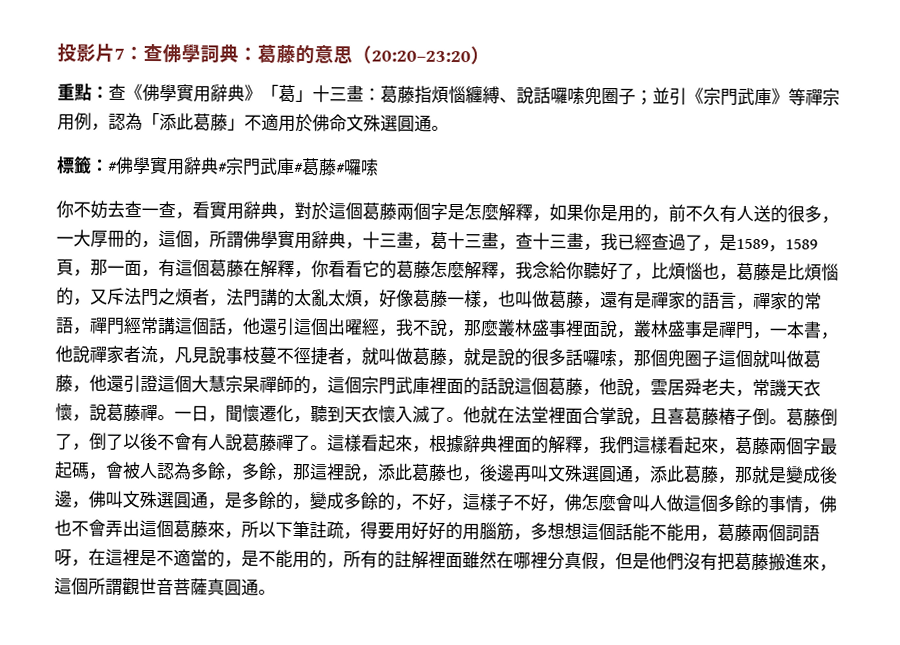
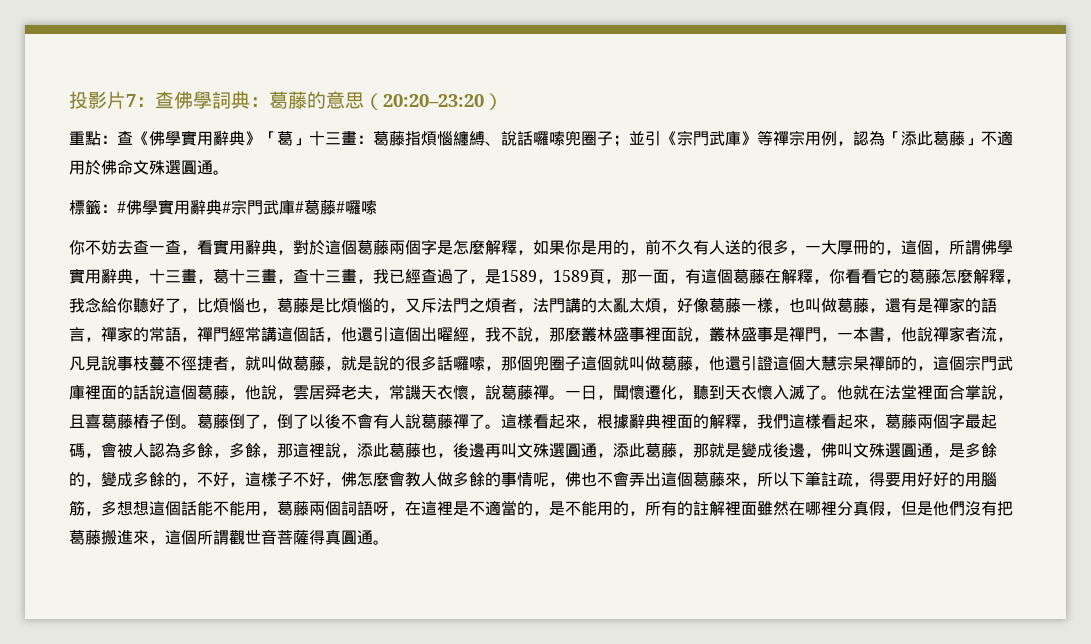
- 這樣看起來，根據辭典裡面的解釋，我們這樣看起來，葛藤兩個字最起碼，會被人認為多餘，多餘，那這裡說，添此葛藤也，後邊再叫文殊選圓通，添此葛藤，那就是變成後邊，佛叫文殊選圓通，是多餘的，變成多餘的，不好，這樣子不好，佛怎麼會叫人做這個多餘的事情，佛也不會弄出這個葛藤來，所以下筆註疏，得要用好好的用腦筋，多想想這個話能不能用，葛藤兩個詞語呀，在這裡是不適當的，是不能用的，所有的註解裡面雖然在哪裡分真假，但是他們沒有把葛藤搬進來，這個所謂觀世音菩薩真圓通。
+ 這樣看起來，根據辭典裡面的解釋，我們這樣看起來，葛藤兩個字最起碼，會被人認為多餘，多餘，那這裡說，添此葛藤也，後邊再叫文殊選圓通，添此葛藤，那就是變成後邊，佛叫文殊選圓通，是多餘的，變成多餘的，不好，這樣子不好，佛怎麼會教人做多餘的事情呢，佛也不會弄出這個葛藤來，所以下筆註疏，得要用好好的用腦筋，多想想這個話能不能用，葛藤兩個詞語呀，在這裡是不適當的，是不能用的，所有的註解裡面雖然在哪裡分真假，但是他們沒有把葛藤搬進來，這個所謂觀世音菩薩得真圓通。

